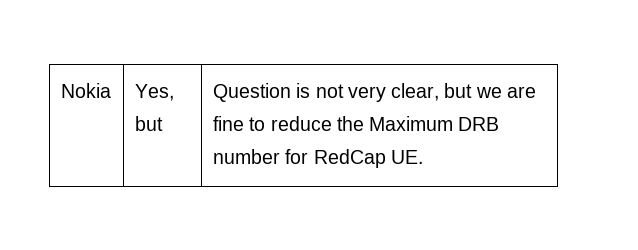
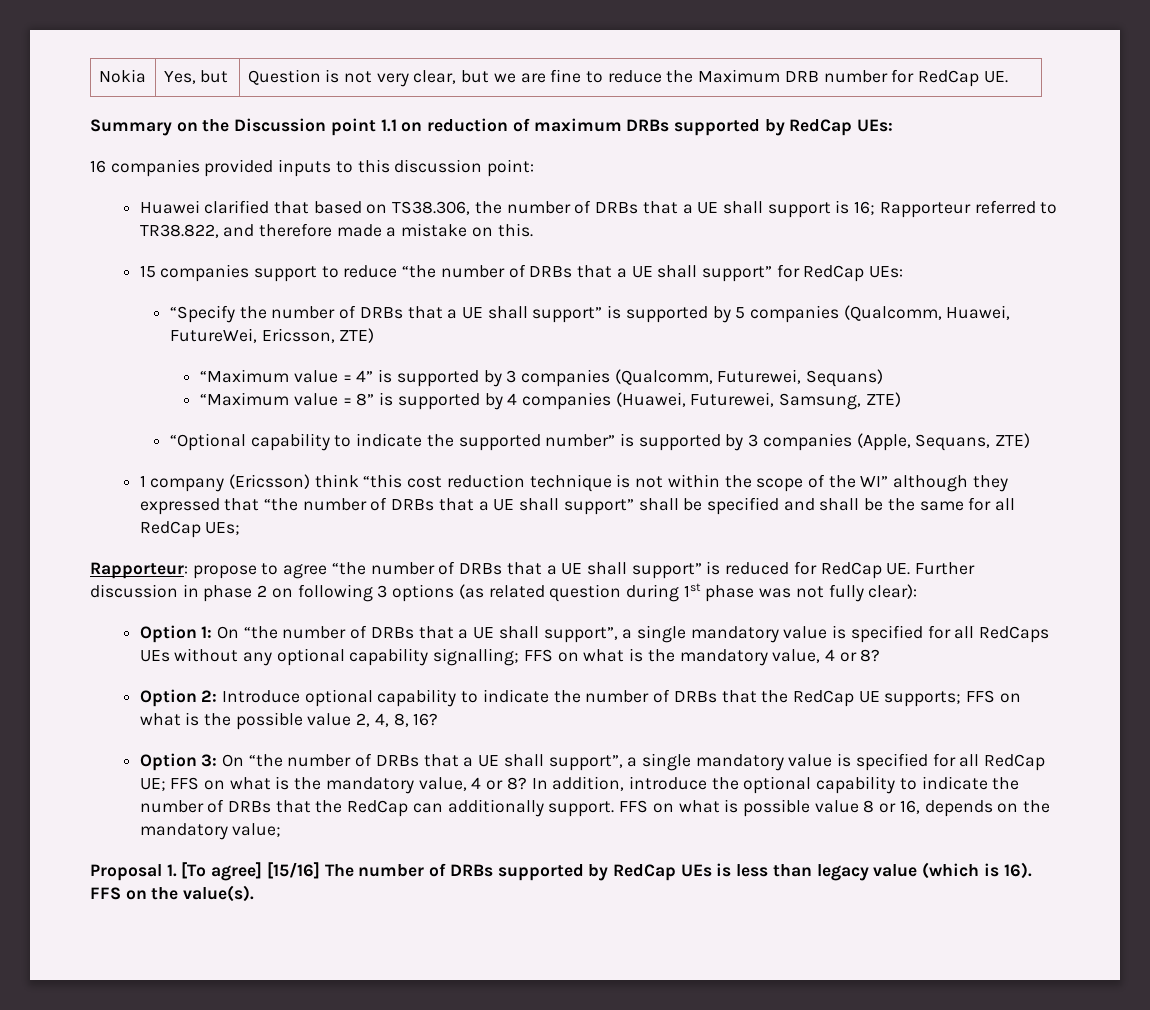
+ Summary on the Discussion point 1.1 on reduction of maximum DRBs supported by RedCap UEs:
+ 16 companies provided inputs to this discussion point:
+ Huawei clarified that based on TS38.306, the number of DRBs that a UE shall support is 16; Rapporteur referred to TR38.822, and therefore made a mistake on this.
+ 15 companies support to reduce “the number of DRBs that a UE shall support” for RedCap UEs:
+ “Specify the number of DRBs that a UE shall support” is supported by 5 companies (Qualcomm, Huawei, FutureWei, Ericsson, ZTE)
+ “Maximum value = 4” is supported by 3 companies (Qualcomm, Futurewei, Sequans)
+ “Maximum value = 8” is supported by 4 companies (Huawei, Futurewei, Samsung, ZTE)
+ “Optional capability to indicate the supported number” is supported by 3 companies (Apple, Sequans, ZTE)
+ 1 company (Ericsson) think “this cost reduction technique is not within the scope of the WI” although they expressed that “the number of DRBs that a UE shall support” shall be specified and shall be the same for all RedCap UEs;
+ Rapporteur: propose to agree “the number of DRBs that a UE shall support” is reduced for RedCap UE. Further discussion in phase 2 on following 3 options (as related question during 1st phase was not fully clear):
+ Option 1: On “the number of DRBs that a UE shall support”, a single mandatory value is specified for all RedCaps UEs without any optional capability signalling; FFS on what is the mandatory value, 4 or 8?
+ Option 2: Introduce optional capability to indicate the number of DRBs that the RedCap UE supports; FFS on what is the possible value 2, 4, 8, 16?
+ Option 3: On “the number of DRBs that a UE shall support”, a single mandatory value is specified for all RedCap UE; FFS on what is the mandatory value, 4 or 8? In addition, introduce the optional capability to indicate the number of DRBs that the RedCap can additionally support. FFS on what is possible value 8 or 16, depends on the mandatory value;
+ Proposal 1. [To agree] [15/16] The number of DRBs supported by RedCap UEs is less than legacy value (which is 16). FFS on the value(s).

